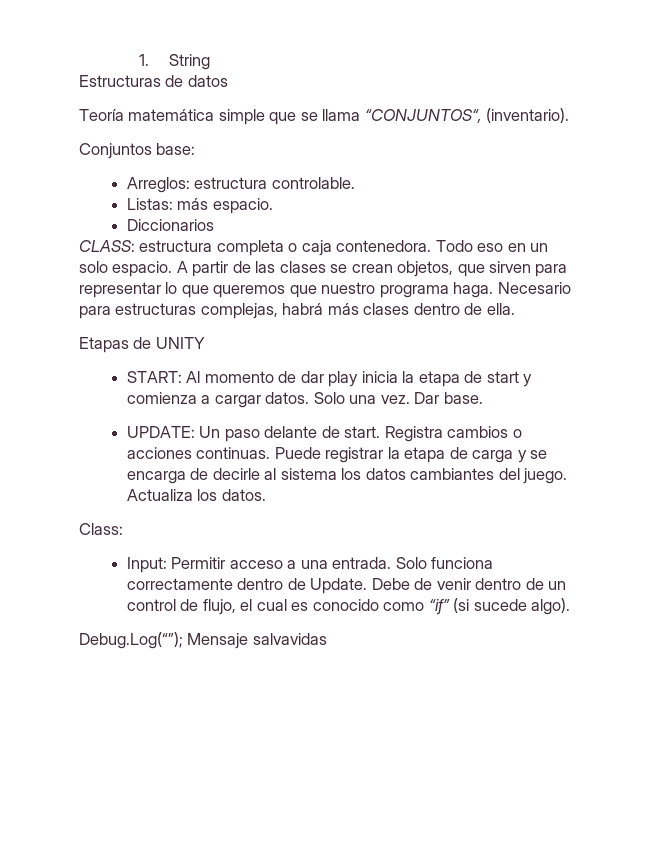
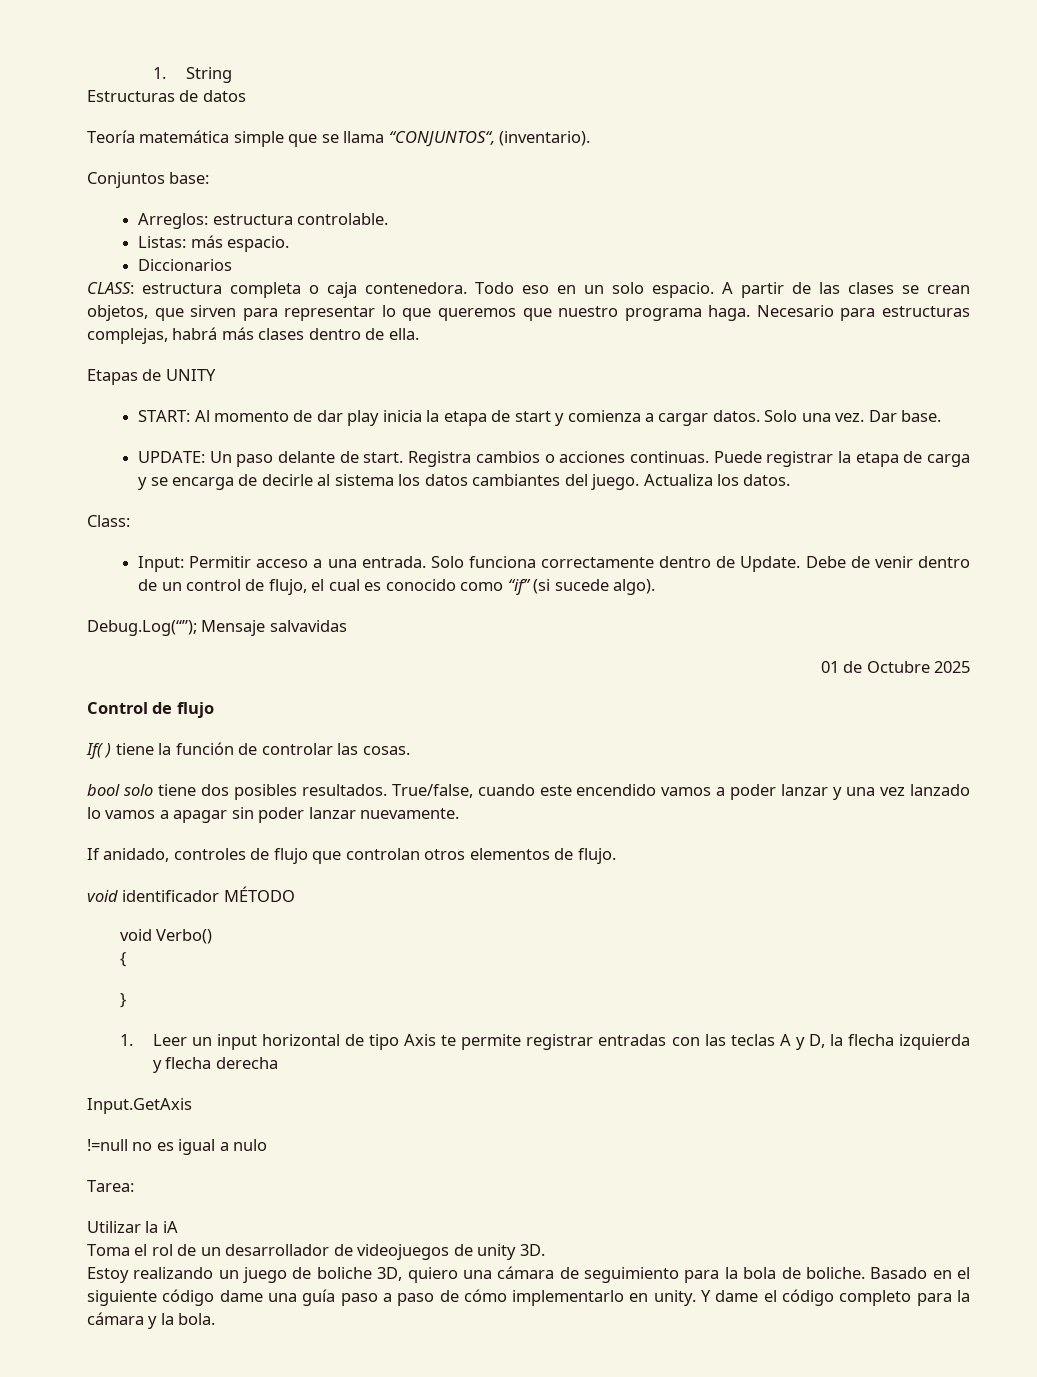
+ 01 de Octubre 2025
+ Control de flujo
+ If( ) tiene la función de controlar las cosas.
+ bool solo tiene dos posibles resultados. True/false, cuando este encendido vamos a poder lanzar y una vez lanzado lo vamos a apagar sin poder lanzar nuevamente.
+ If anidado, controles de flujo que controlan otros elementos de flujo.
+ void identificador MÉTODO
+ void Verbo()
+ {
+ }
+ 1. Leer un input horizontal de tipo Axis te permite registrar entradas con las teclas A y D, la flecha izquierda y flecha derecha
+ Input.GetAxis
+ !=null no es igual a nulo
+ Tarea:
+ Utilizar la iA
+ Toma el rol de un desarrollador de videojuegos de unity 3D.
+ Estoy realizando un juego de boliche 3D, quiero una cámara de seguimiento para la bola de boliche. Basado en el siguiente código dame una guía paso a paso de cómo implementarlo en unity. Y dame el código completo para la cámara y la bola.

